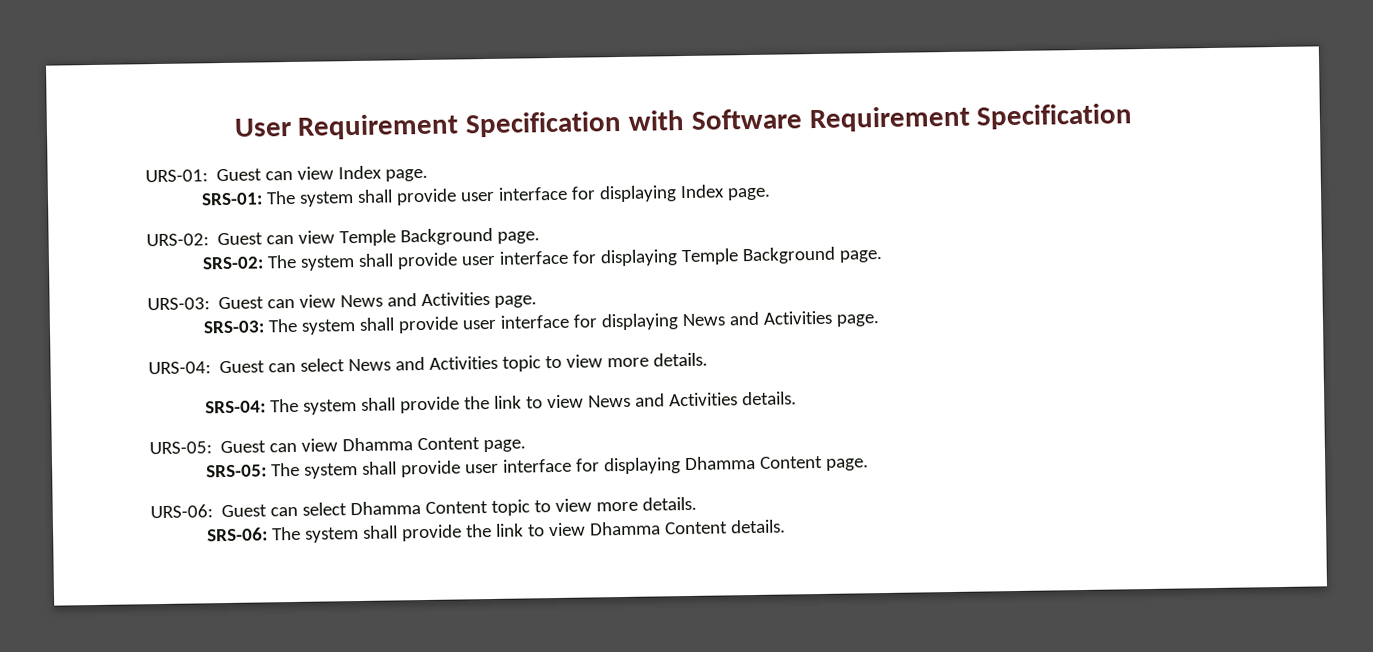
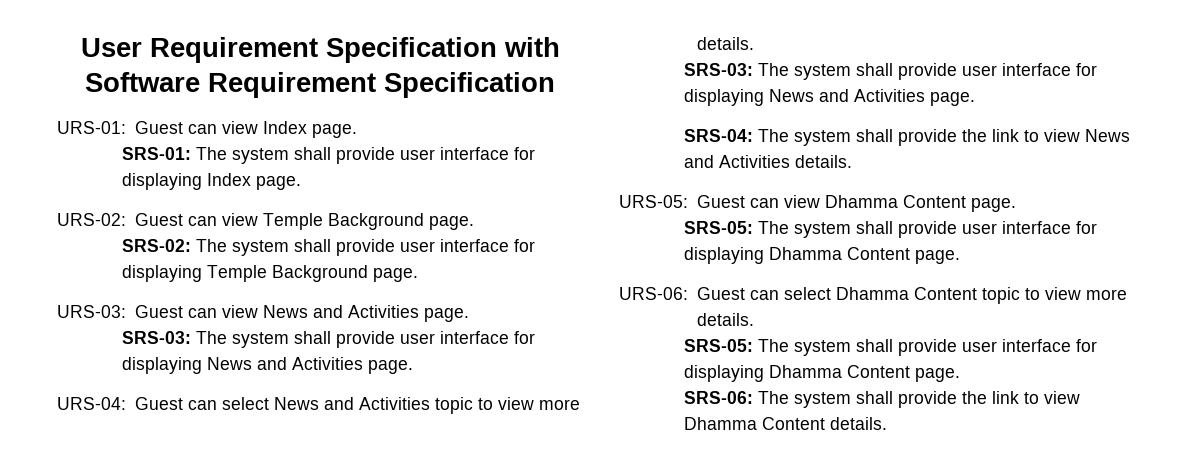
  URS-04: Guest can select News and Activities topic to view more details.
+ SRS-03: The system shall provide user interface for displaying News and Activities page.
  URS-06: Guest can select Dhamma Content topic to view more details.
+ SRS-05: The system shall provide user interface for displaying Dhamma Content page.

